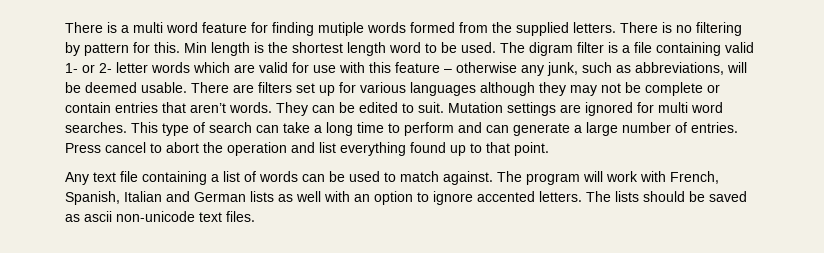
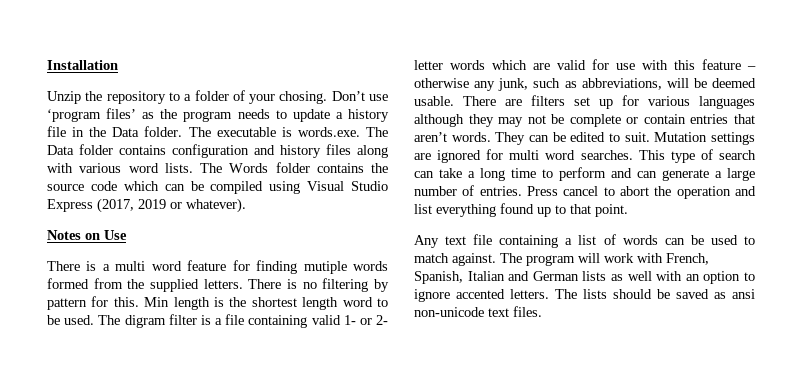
+ Installation
+ Unzip the repository to a folder of your chosing. Don’t use ‘program files’ as the program needs to update a history file in the Data folder. The executable is words.exe. The Data folder contains configuration and history files along with various word lists. The Words folder contains the source code which can be compiled using Visual Studio Express (2017, 2019 or whatever).
+ Notes on Use
- The lists should be saved as ascii non-unicode text files.
+ The lists should be saved as ansi non-unicode text files.

